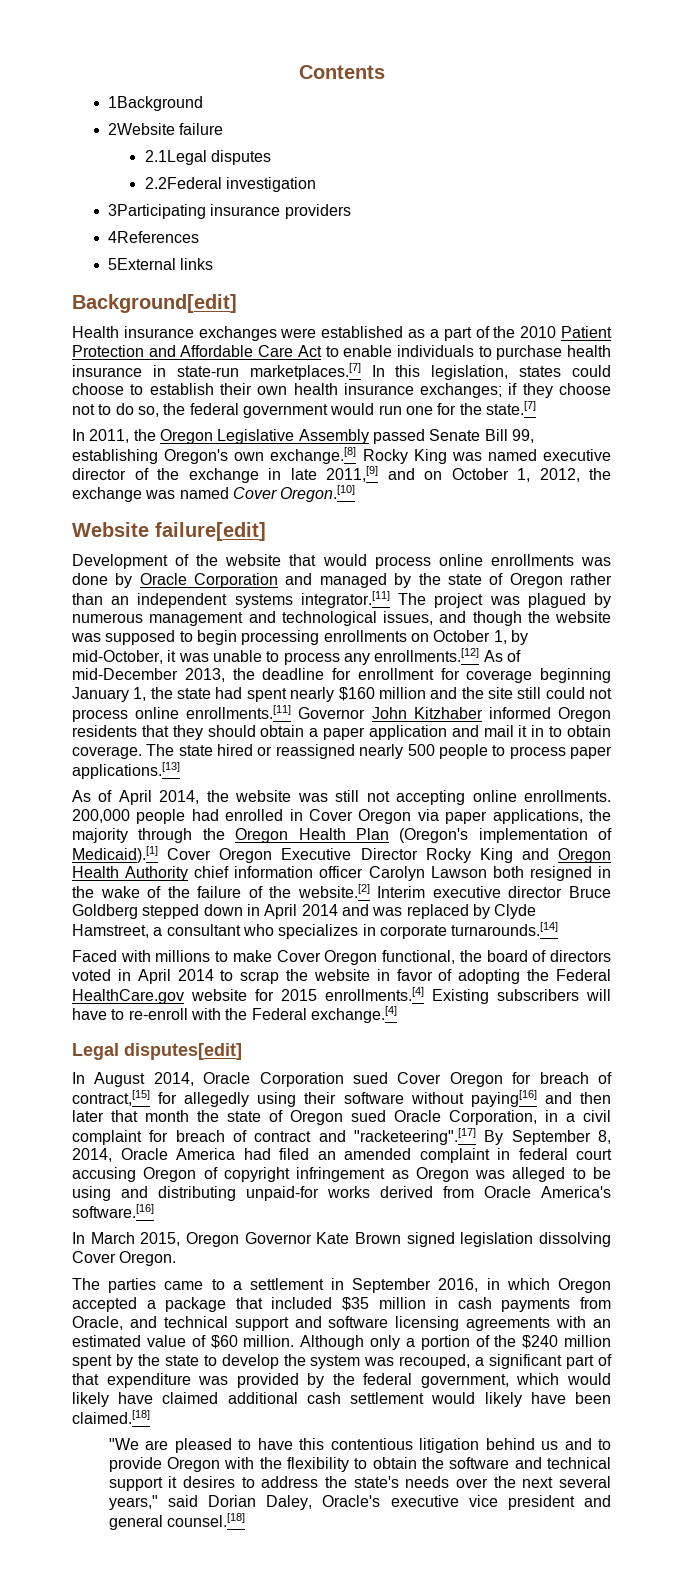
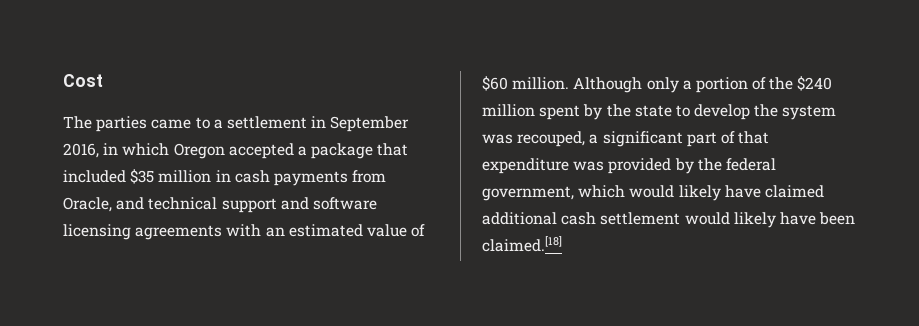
- Contents
- 1Background
- 2Website failure
- 2.1Legal disputes
- 2.2Federal investigation
- 3Participating insurance providers
- 4References
- 5External links
- Background[edit]
- Health insurance exchanges were established as a part of the 2010 Patient Protection and Affordable Care Act to enable individuals to purchase health insurance in state-run marketplaces.[7] In this legislation, states could choose to establish their own health insurance exchanges; if they choose not to do so, the federal government would run one for the state.[7]
- In 2011, the Oregon Legislative Assembly passed Senate Bill 99, establishing Oregon's own exchange.[8] Rocky King was named executive director of the exchange in late 2011,[9] and on October 1, 2012, the exchange was named Cover Oregon.[10]
- Website failure[edit]
- Development of the website that would process online enrollments was done by Oracle Corporation and managed by the state of Oregon rather than an independent systems integrator.[11] The project was plagued by numerous management and technological issues, and though the website was supposed to begin processing enrollments on October 1, by mid-October, it was unable to process any enrollments.[12] As of mid-December 2013, the deadline for enrollment for coverage beginning January 1, the state had spent nearly $160 million and the site still could not process online enrollments.[11] Governor John Kitzhaber informed Oregon residents that they should obtain a paper application and mail it in to obtain coverage. The state hired or reassigned nearly 500 people to process paper applications.[13]
- As of April 2014, the website was still not accepting online enrollments. 200,000 people had enrolled in Cover Oregon via paper applications, the majority through the Oregon Health Plan (Oregon's implementation of Medicaid).[1] Cover Oregon Executive Director Rocky King and Oregon Health Authority chief information officer Carolyn Lawson both resigned in the wake of the failure of the website.[2] Interim executive director Bruce Goldberg stepped down in April 2014 and was replaced by Clyde Hamstreet, a consultant who specializes in corporate turnarounds.[14]
- Faced with millions to make Cover Oregon functional, the board of directors voted in April 2014 to scrap the website in favor of adopting the Federal HealthCare.gov website for 2015 enrollments.[4] Existing subscribers will have to re-enroll with the Federal exchange.[4]
- Legal disputes[edit]
- In August 2014, Oracle Corporation sued Cover Oregon for breach of contract,[15] for allegedly using their software without paying[16] and then later that month the state of Oregon sued Oracle Corporation, in a civil complaint for breach of contract and "racketeering".[17] By September 8, 2014, Oracle America had filed an amended complaint in federal court accusing Oregon of copyright infringement as Oregon was alleged to be using and distributing unpaid-for works derived from Oracle America's software.[16]
- In March 2015, Oregon Governor Kate Brown signed legislation dissolving Cover Oregon.
+ Cost
- "We are pleased to have this contentious litigation behind us and to provide Oregon with the flexibility to obtain the software and technical support it desires to address the state's needs over the next several years," said Dorian Daley, Oracle's executive vice president and general counsel.[18]

